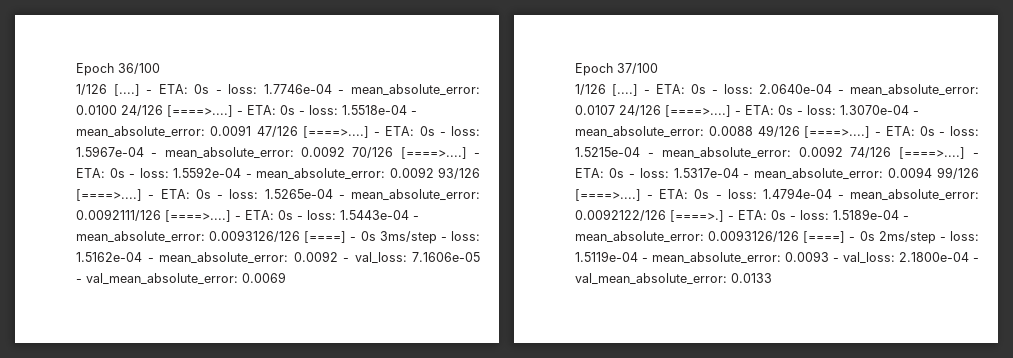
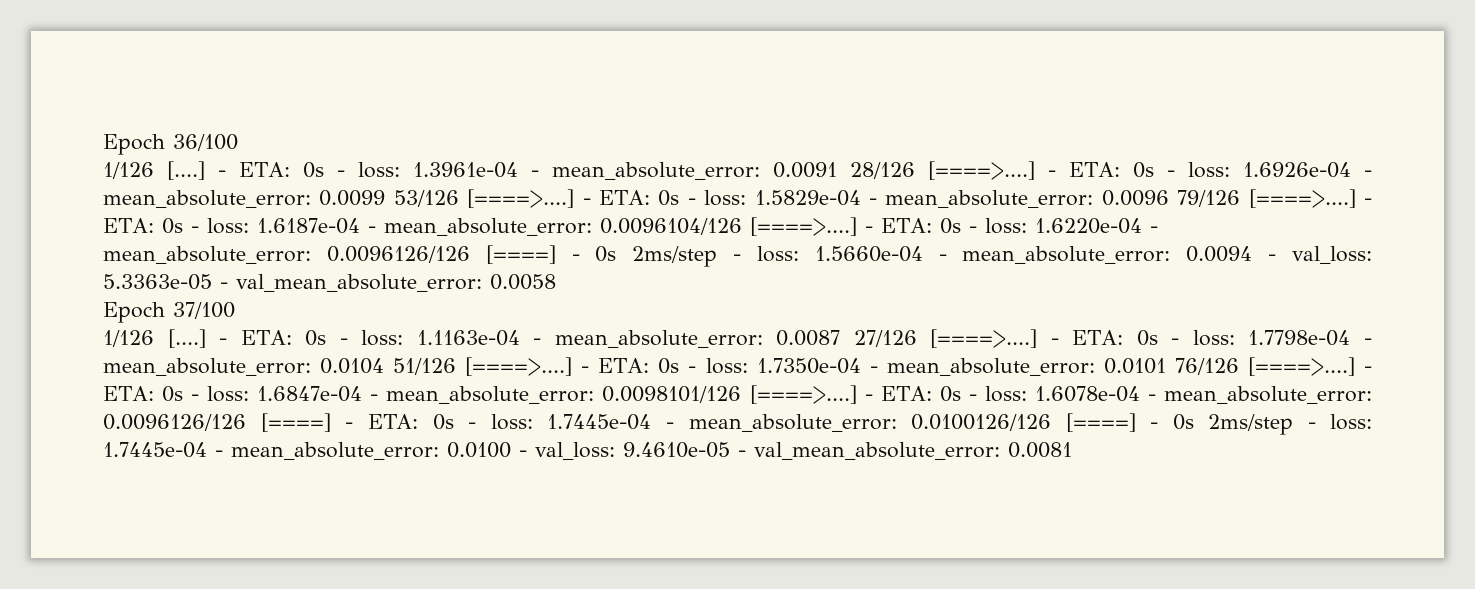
- - ETA: 0s - loss: 1.7746e-04 - mean_absolute_error: 0.0100 24/126 [====>....] - ETA: 0s - loss: 1.5518e-04 - mean_absolute_error: 0.0091 47/126 [====>....] - ETA: 0s - loss: 1.5967e-04 - mean_absolute_error: 0.0092 70/126 [====>....] - ETA: 0s - loss: 1.5592e-04 - mean_absolute_error: 0.0092 93/126 [====>....] - ETA: 0s - loss: 1.5265e-04 - mean_absolute_error: 0.0092111/126 [====>....] - ETA: 0s - loss: 1.5443e-04 - mean_absolute_error: 0.0093126/126 [====] - 0s 3ms/step - loss: 1.5162e-04 - mean_absolute_error: 0.0092 - val_loss: 7.1606e-05 - val_mean_absolute_error: 0.0069
+ - ETA: 0s - loss: 1.3961e-04 - mean_absolute_error: 0.0091 28/126 [====>....] - ETA: 0s - loss: 1.6926e-04 - mean_absolute_error: 0.0099 53/126 [====>....] - ETA: 0s - loss: 1.5829e-04 - mean_absolute_error: 0.0096 79/126 [====>....] - ETA: 0s - loss: 1.6187e-04 - mean_absolute_error: 0.0096104/126 [====>....] - ETA: 0s - loss: 1.6220e-04 - mean_absolute_error: 0.0096126/126 [====] - 0s 2ms/step - loss: 1.5660e-04 - mean_absolute_error: 0.0094 - val_loss: 5.3363e-05 - val_mean_absolute_error: 0.0058
- - ETA: 0s - loss: 2.0640e-04 - mean_absolute_error: 0.0107 24/126 [====>....] - ETA: 0s - loss: 1.3070e-04 - mean_absolute_error: 0.0088 49/126 [====>....] - ETA: 0s - loss: 1.5215e-04 - mean_absolute_error: 0.0092 74/126 [====>....] - ETA: 0s - loss: 1.5317e-04 - mean_absolute_error: 0.0094 99/126 [====>....] - ETA: 0s - loss: 1.4794e-04 - mean_absolute_error: 0.0092122/126 [====>.] - ETA: 0s - loss: 1.5189e-04 - mean_absolute_error: 0.0093126/126 [====] - 0s 2ms/step - loss: 1.5119e-04 - mean_absolute_error: 0.0093 - val_loss: 2.1800e-04 - val_mean_absolute_error: 0.0133
+ - ETA: 0s - loss: 1.1163e-04 - mean_absolute_error: 0.0087 27/126 [====>....] - ETA: 0s - loss: 1.7798e-04 - mean_absolute_error: 0.0104 51/126 [====>....] - ETA: 0s - loss: 1.7350e-04 - mean_absolute_error: 0.0101 76/126 [====>....] - ETA: 0s - loss: 1.6847e-04 - mean_absolute_error: 0.0098101/126 [====>....] - ETA: 0s - loss: 1.6078e-04 - mean_absolute_error: 0.0096126/126 [====] - ETA: 0s - loss: 1.7445e-04 - mean_absolute_error: 0.0100126/126 [====] - 0s 2ms/step - loss: 1.7445e-04 - mean_absolute_error: 0.0100 - val_loss: 9.4610e-05 - val_mean_absolute_error: 0.0081

